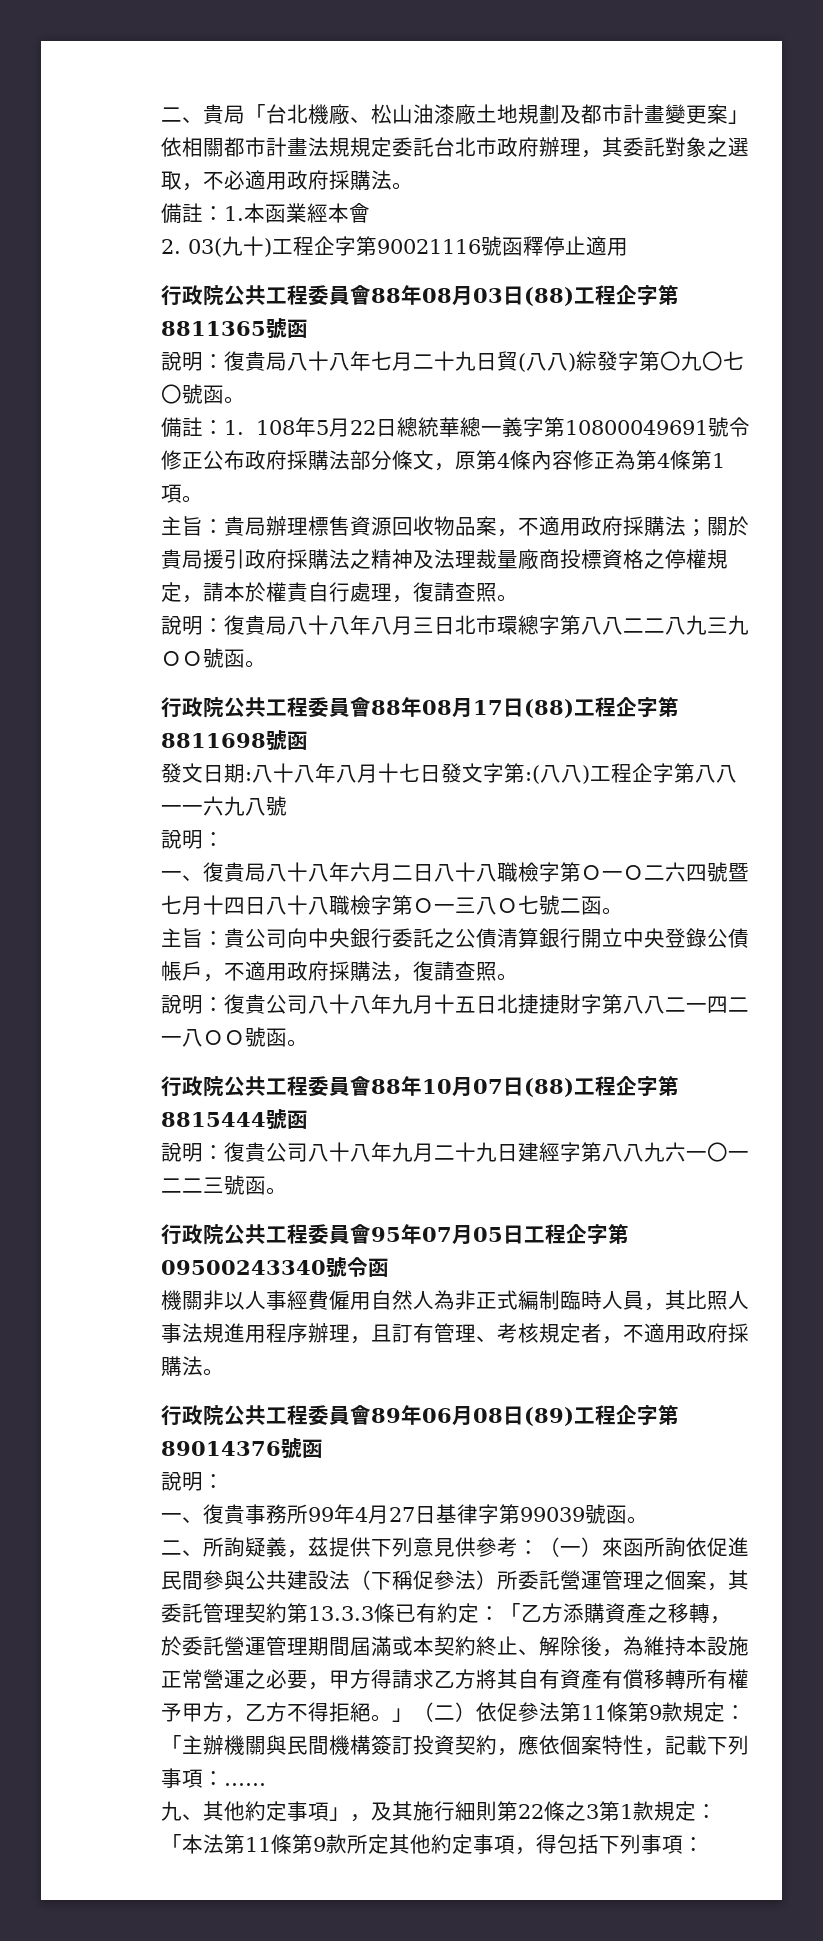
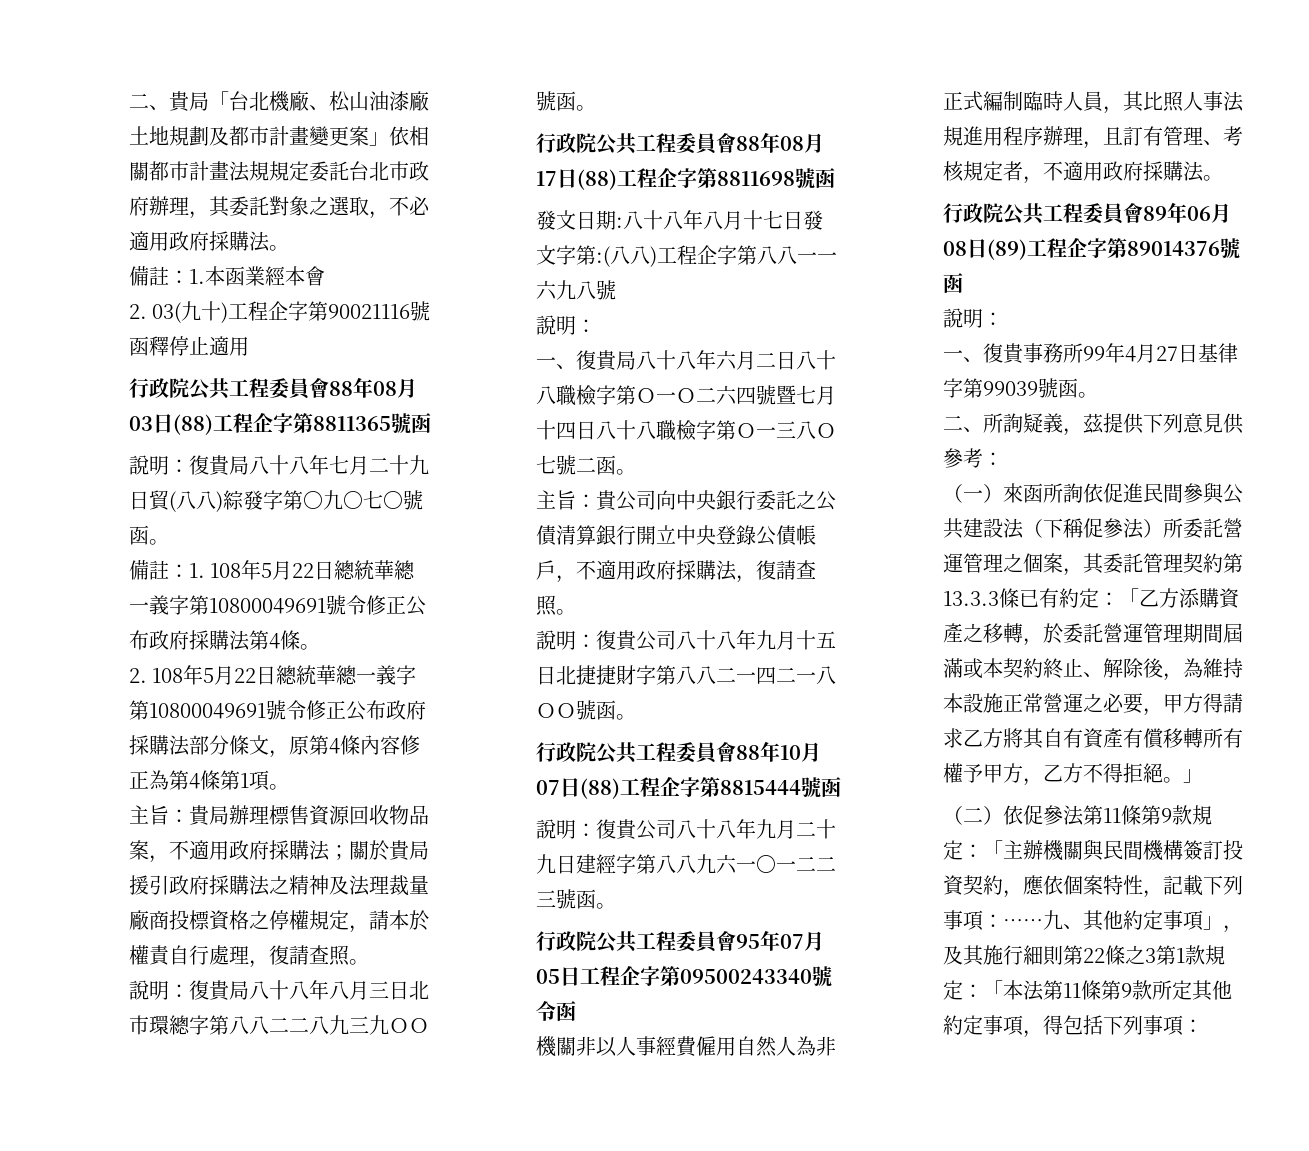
- 備註：1. 108年5月22日總統華總一義字第10800049691號令修正公布政府採購法部分條文，原第4條內容修正為第4條第1項。
+ 備註：1. 108年5月22日總統華總一義字第10800049691號令修正公布政府採購法第4條。
+ 2. 108年5月22日總統華總一義字第10800049691號令修正公布政府採購法部分條文，原第4條內容修正為第4條第1項。
- 二、所詢疑義，茲提供下列意見供參考：（一）來函所詢依促進民間參與公共建設法（下稱促參法）所委託營運管理之個案，其委託管理契約第13.3.3條已有約定：
+ 二、所詢疑義，茲提供下列意見供參考：
+ （一）來函所詢依促進民間參與公共建設法（下稱促參法）所委託營運管理之個案，其委託管理契約第13.3.3條已有約定：
- 「乙方添購資產之移轉，於委託營運管理期間屆滿或本契約終止、解除後，為維持本設施正常營運之必要，甲方得請求乙方將其自有資產有償移轉所有權予甲方，乙方不得拒絕。」（二）依促參法第11條第9款規定：
+ 「乙方添購資產之移轉，於委託營運管理期間屆滿或本契約終止、解除後，為維持本設施正常營運之必要，甲方得請求乙方將其自有資產有償移轉所有權予甲方，乙方不得拒絕。」
+ （二）依促參法第11條第9款規定：
- ……
- 九、其他約定事項」，及其施行細則第22條之3第1款規定：
+ ……九、其他約定事項」，及其施行細則第22條之3第1款規定：

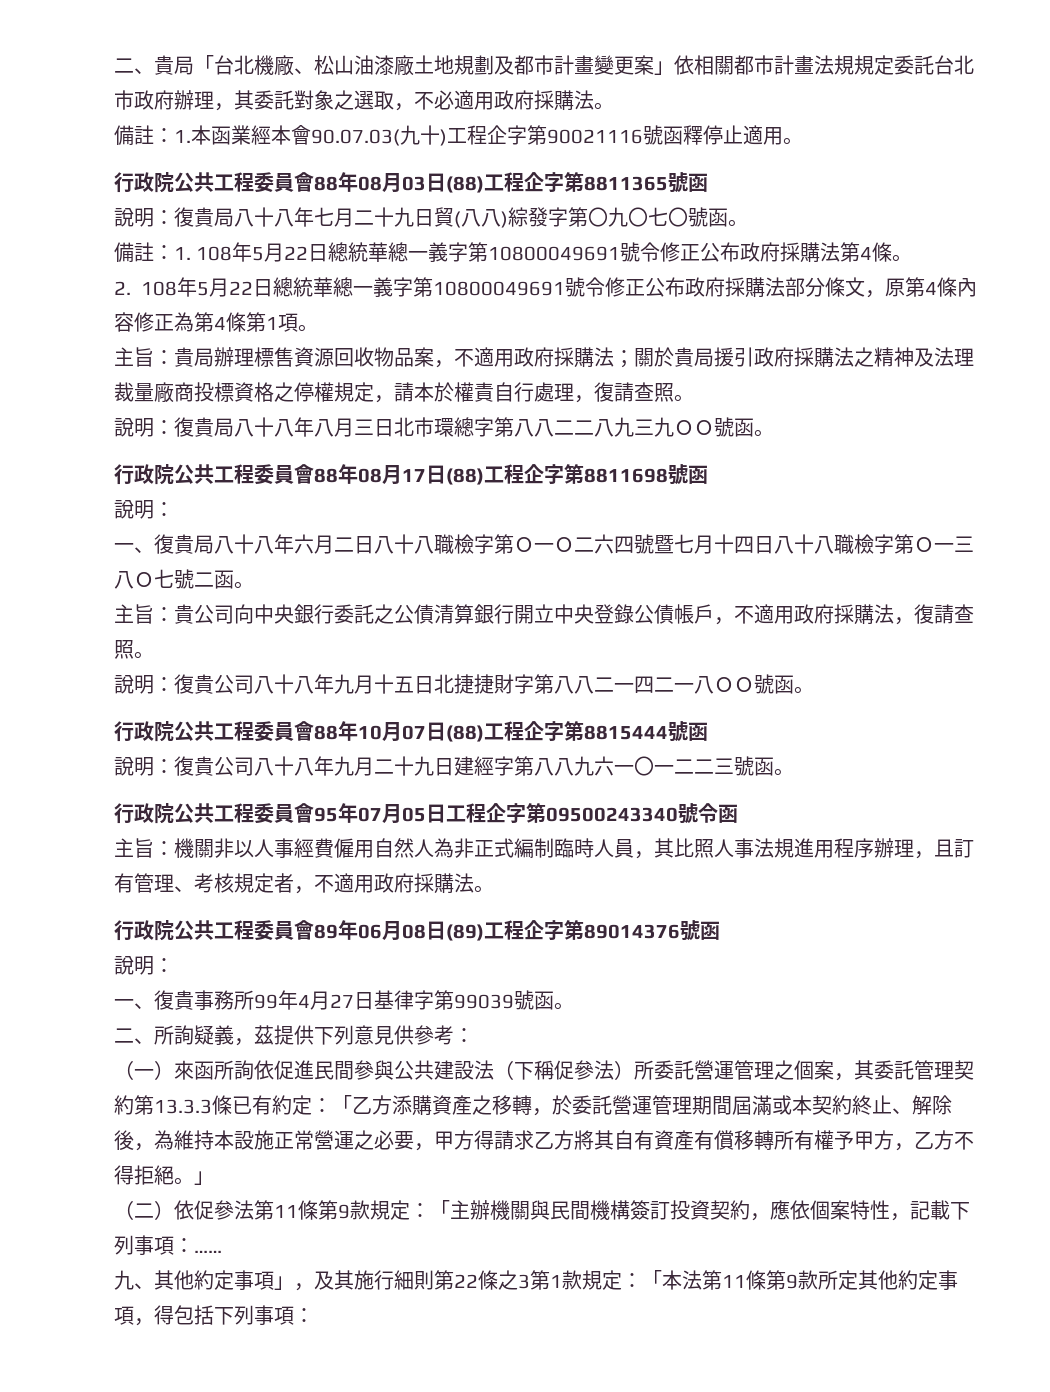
- 備註：1.本函業經本會
- 2. 03(九十)工程企字第90021116號函釋停止適用
+ 備註：1.本函業經本會90.07.03(九十)工程企字第90021116號函釋停止適用。
- 發文日期:八十八年八月十七日發文字第:(八八)工程企字第八八一一六九八號
- 機關非以人事經費僱用自然人為非正式編制臨時人員，其比照人事法規進用程序辦理，且訂有管理、考核規定者，不適用政府採購法。
+ 主旨：機關非以人事經費僱用自然人為非正式編制臨時人員，其比照人事法規進用程序辦理，且訂有管理、考核規定者，不適用政府採購法。
- （二）依促參法第11條第9款規定：「主辦機關與民間機構簽訂投資契約，應依個案特性，記載下列事項：……九、其他約定事項」，及其施行細則第22條之3第1款規定：「本法第11條第9款所定其他約定事項，得包括下列事項：
+ （二）依促參法第11條第9款規定：「主辦機關與民間機構簽訂投資契約，應依個案特性，記載下列事項：……
+ 九、其他約定事項」，及其施行細則第22條之3第1款規定：「本法第11條第9款所定其他約定事項，得包括下列事項：

